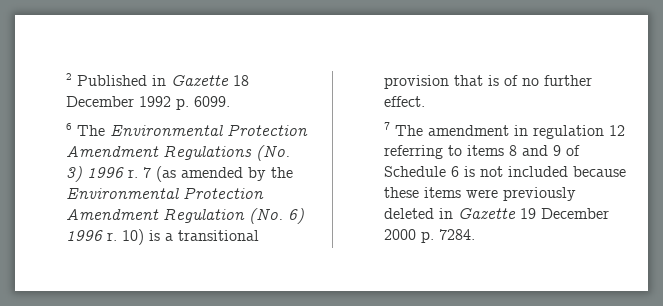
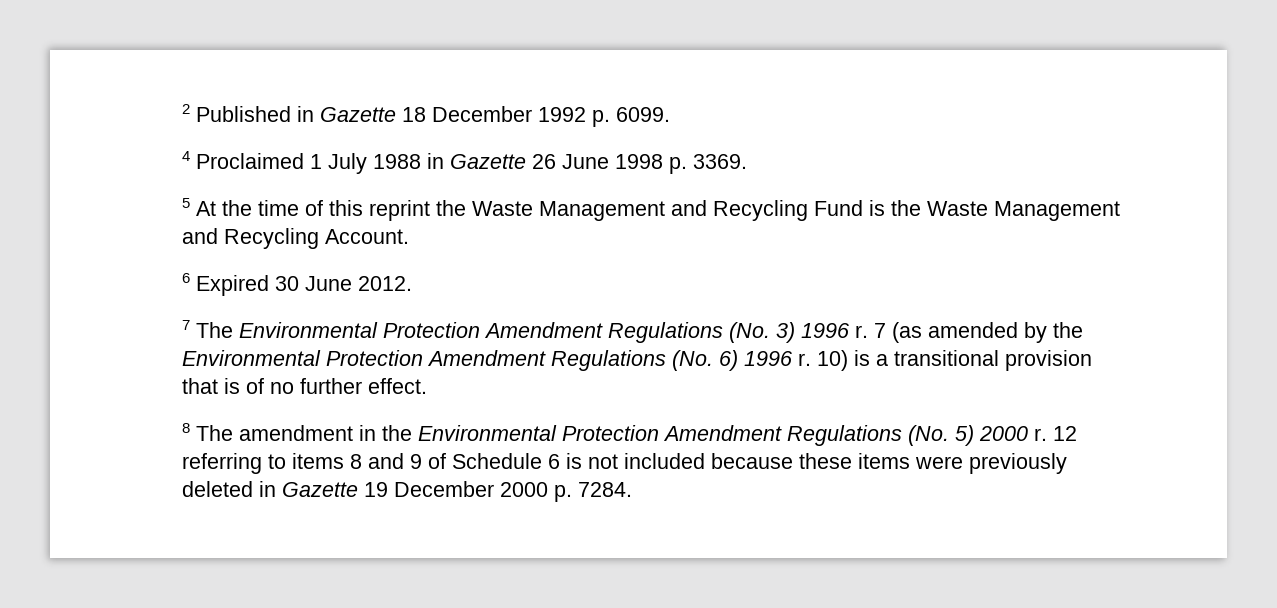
- 6 The Environmental Protection Amendment Regulations (No. 3) 1996 r.
+ 4 Proclaimed 1 July 1988 in Gazette 26 June 1998 p. 3369.
+ 5 At the time of this reprint the Waste Management and Recycling Fund is the Waste Management and Recycling Account.
+ 6 Expired 30 June 2012.
+ 7 The Environmental Protection Amendment Regulations (No. 3) 1996 r.
- 7 (as amended by the Environmental Protection Amendment Regulation (No. 6) 1996 r.
+ 7 (as amended by the Environmental Protection Amendment Regulations (No. 6) 1996 r.
- 7 The amendment in regulation 12 referring to items 8 and 9 of Schedule 6 is not included because these items were previously deleted in Gazette 19 December 2000 p. 7284.
+ 8 The amendment in the Environmental Protection Amendment Regulations (No. 5) 2000 r. 12 referring to items 8 and 9 of Schedule 6 is not included because these items were previously deleted in Gazette 19 December 2000 p. 7284.

